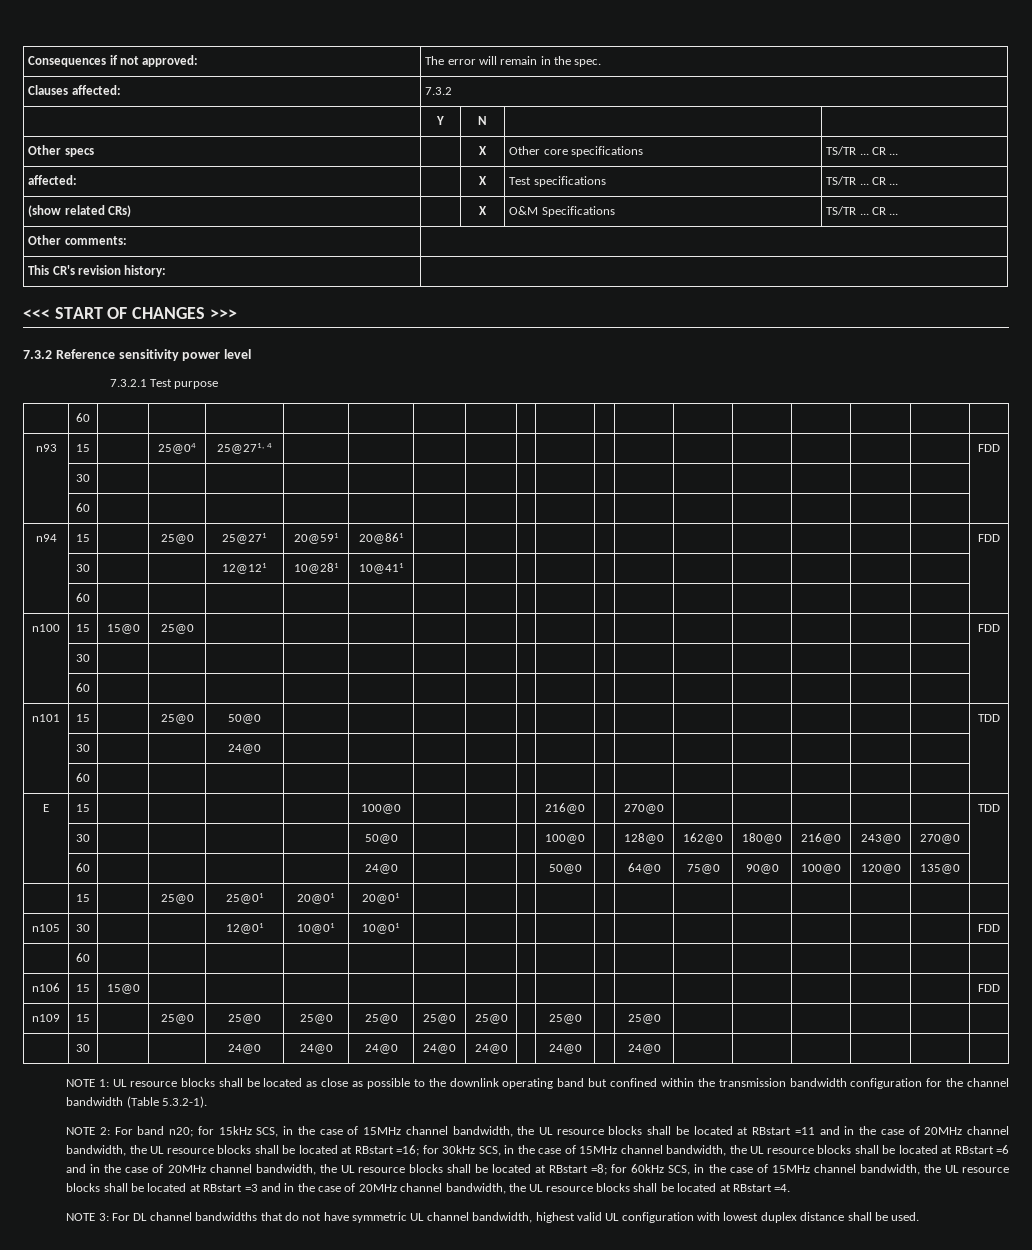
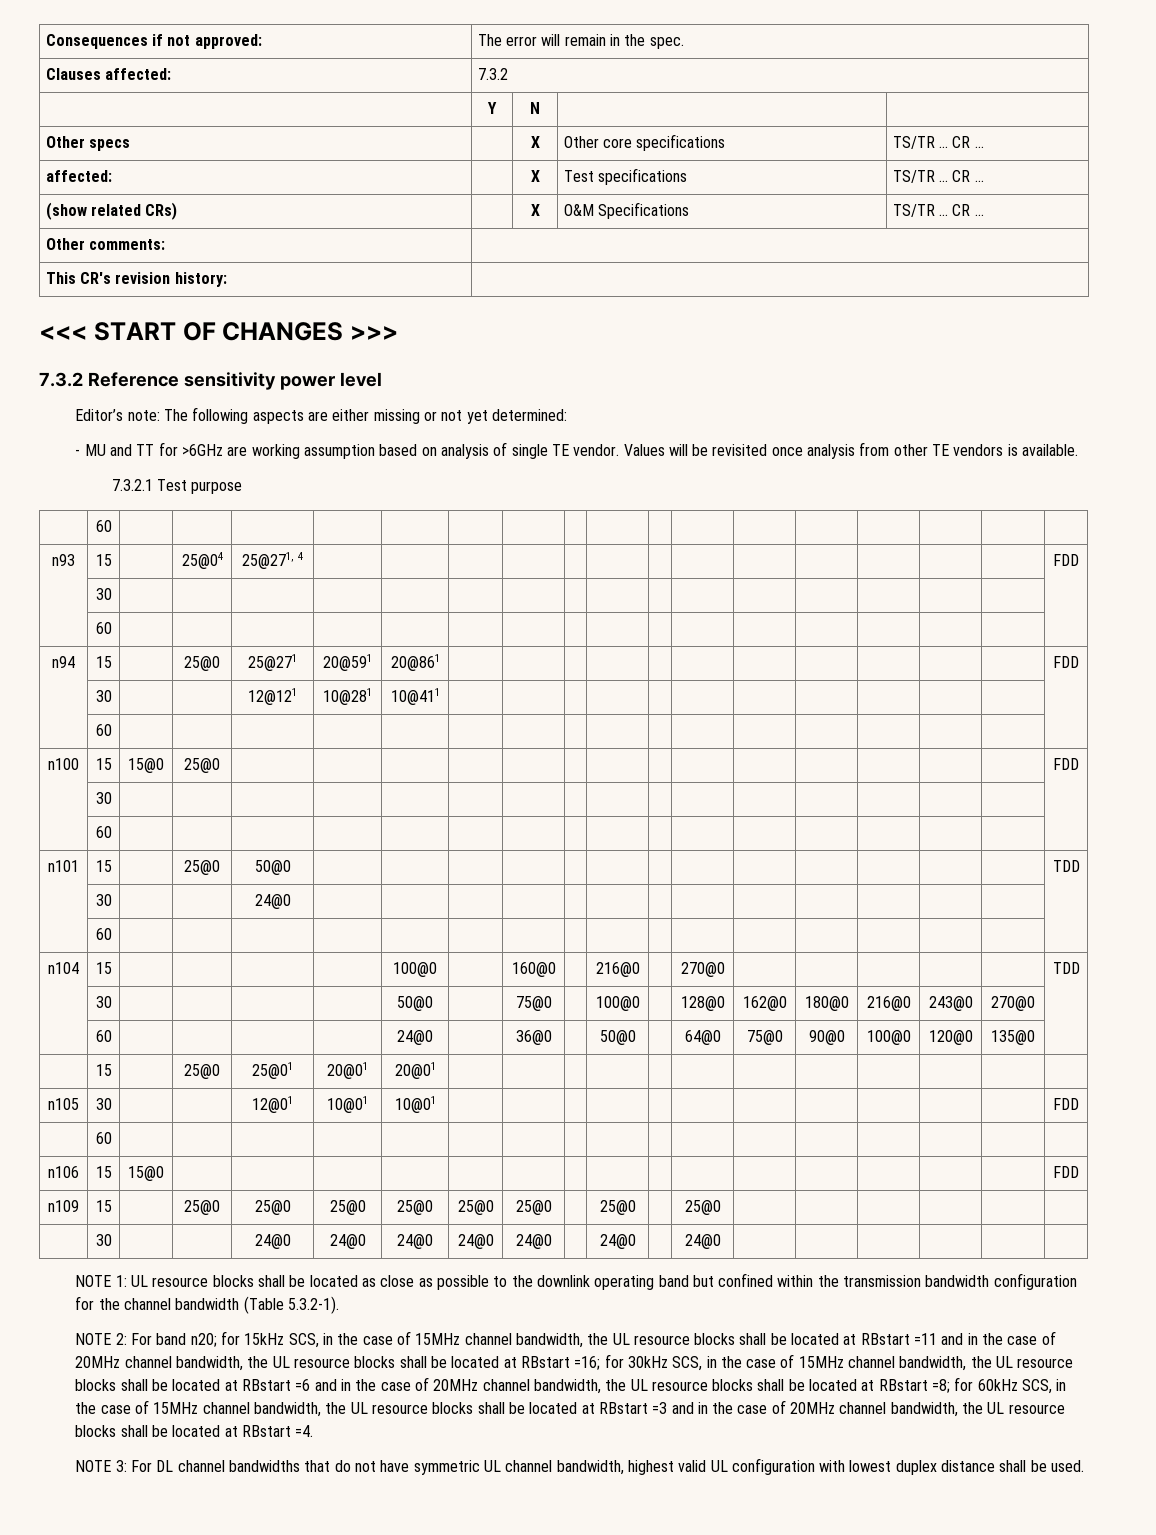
+ Editor’s note: The following aspects are either missing or not yet determined:
+ - MU and TT for >6GHz are working assumption based on analysis of single TE vendor. Values will be revisited once analysis from other TE vendors is available.
- E | 15 | | | | | 100@0 | | | | 216@0 | | 270@0 | | | | | | TDD
+ n104 | 15 | | | | | 100@0 | | 160@0 | | 216@0 | | 270@0 | | | | | | TDD
- | 30 | | | | | 50@0 | | | | 100@0 | | 128@0 | 162@0 | 180@0 | 216@0 | 243@0 | 270@0 |
+ | 30 | | | | | 50@0 | | 75@0 | | 100@0 | | 128@0 | 162@0 | 180@0 | 216@0 | 243@0 | 270@0 |
- | 60 | | | | | 24@0 | | | | 50@0 | | 64@0 | 75@0 | 90@0 | 100@0 | 120@0 | 135@0 |
+ | 60 | | | | | 24@0 | | 36@0 | | 50@0 | | 64@0 | 75@0 | 90@0 | 100@0 | 120@0 | 135@0 |

